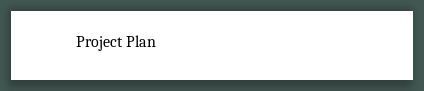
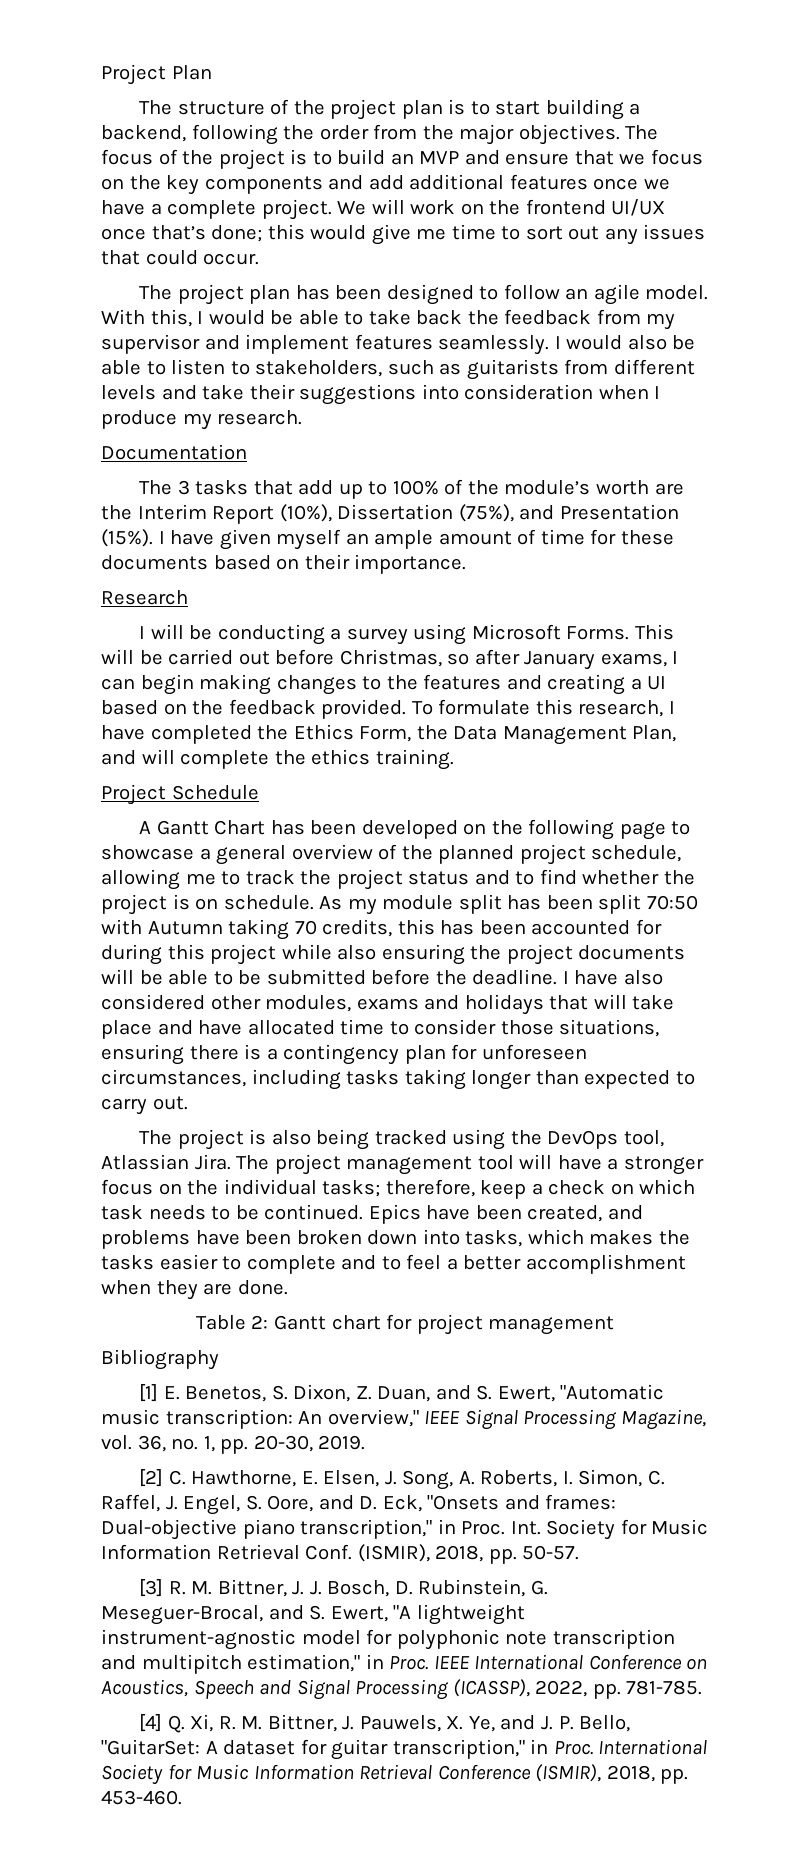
+ The structure of the project plan is to start building a backend, following the order from the major objectives. The focus of the project is to build an MVP and ensure that we focus on the key components and add additional features once we have a complete project. We will work on the frontend UI/UX once that’s done; this would give me time to sort out any issues that could occur.
+ The project plan has been designed to follow an agile model. With this, I would be able to take back the feedback from my supervisor and implement features seamlessly. I would also be able to listen to stakeholders, such as guitarists from different levels and take their suggestions into consideration when I produce my research.
+ Documentation
+ The 3 tasks that add up to 100% of the module’s worth are the Interim Report (10%), Dissertation (75%), and Presentation (15%). I have given myself an ample amount of time for these documents based on their importance.
+ Research
+ I will be conducting a survey using Microsoft Forms. This will be carried out before Christmas, so after January exams, I can begin making changes to the features and creating a UI based on the feedback provided. To formulate this research, I have completed the Ethics Form, the Data Management Plan, and will complete the ethics training.
+ Project Schedule
+ A Gantt Chart has been developed on the following page to showcase a general overview of the planned project schedule, allowing me to track the project status and to find whether the project is on schedule. As my module split has been split 70:50 with Autumn taking 70 credits, this has been accounted for during this project while also ensuring the project documents will be able to be submitted before the deadline. I have also considered other modules, exams and holidays that will take place and have allocated time to consider those situations, ensuring there is a contingency plan for unforeseen circumstances, including tasks taking longer than expected to carry out.
+ The project is also being tracked using the DevOps tool, Atlassian Jira. The project management tool will have a stronger focus on the individual tasks; therefore, keep a check on which task needs to be continued. Epics have been created, and problems have been broken down into tasks, which makes the tasks easier to complete and to feel a better accomplishment when they are done.
+ Table 2: Gantt chart for project management
+ Bibliography
+ [1] E. Benetos, S. Dixon, Z. Duan, and S. Ewert, "Automatic music transcription: An overview," IEEE Signal Processing Magazine, vol. 36, no. 1, pp. 20-30, 2019.
+ [2] C. Hawthorne, E. Elsen, J. Song, A. Roberts, I. Simon, C. Raffel, J. Engel, S. Oore, and D. Eck, "Onsets and frames: Dual-objective piano transcription," in Proc. Int. Society for Music Information Retrieval Conf. (ISMIR), 2018, pp. 50-57.
+ [3] R. M. Bittner, J. J. Bosch, D. Rubinstein, G. Meseguer-Brocal, and S. Ewert, "A lightweight instrument-agnostic model for polyphonic note transcription and multipitch estimation," in Proc. IEEE International Conference on Acoustics, Speech and Signal Processing (ICASSP), 2022, pp. 781-785.
+ [4] Q. Xi, R. M. Bittner, J. Pauwels, X. Ye, and J. P. Bello, "GuitarSet: A dataset for guitar transcription," in Proc. International Society for Music Information Retrieval Conference (ISMIR), 2018, pp. 453-460.

